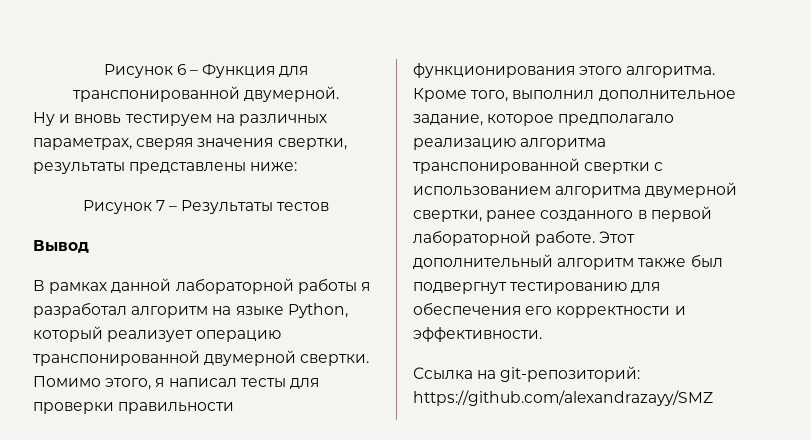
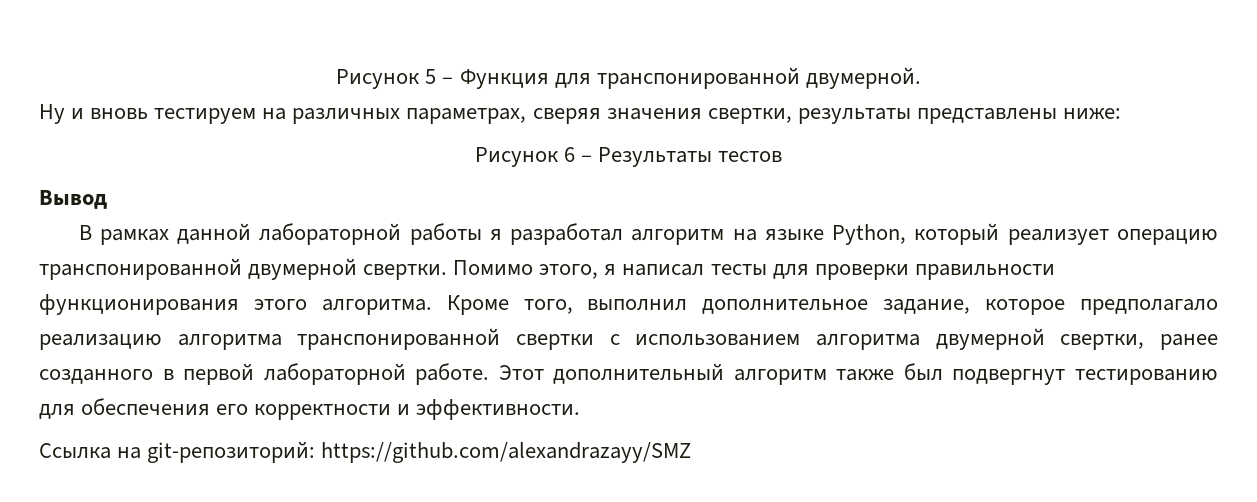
- Рисунок 6 – Функция для транспонированной двумерной.
+ Рисунок 5 – Функция для транспонированной двумерной.
- Рисунок 7 – Результаты тестов
+ Рисунок 6 – Результаты тестов

